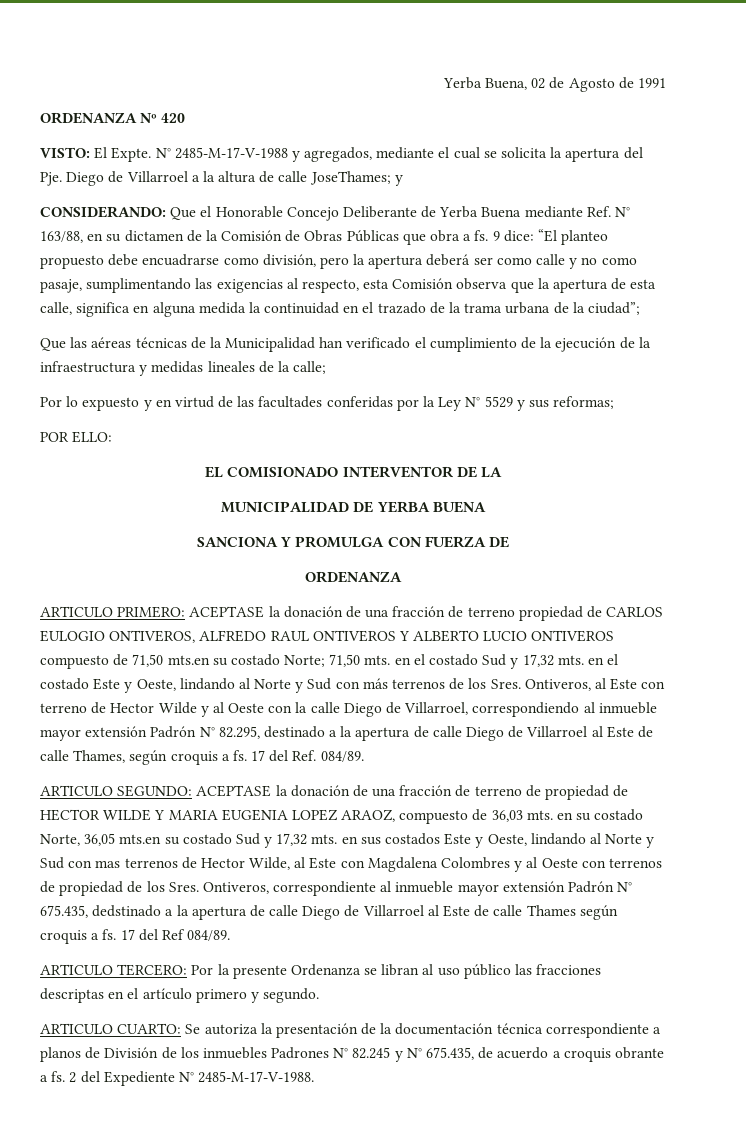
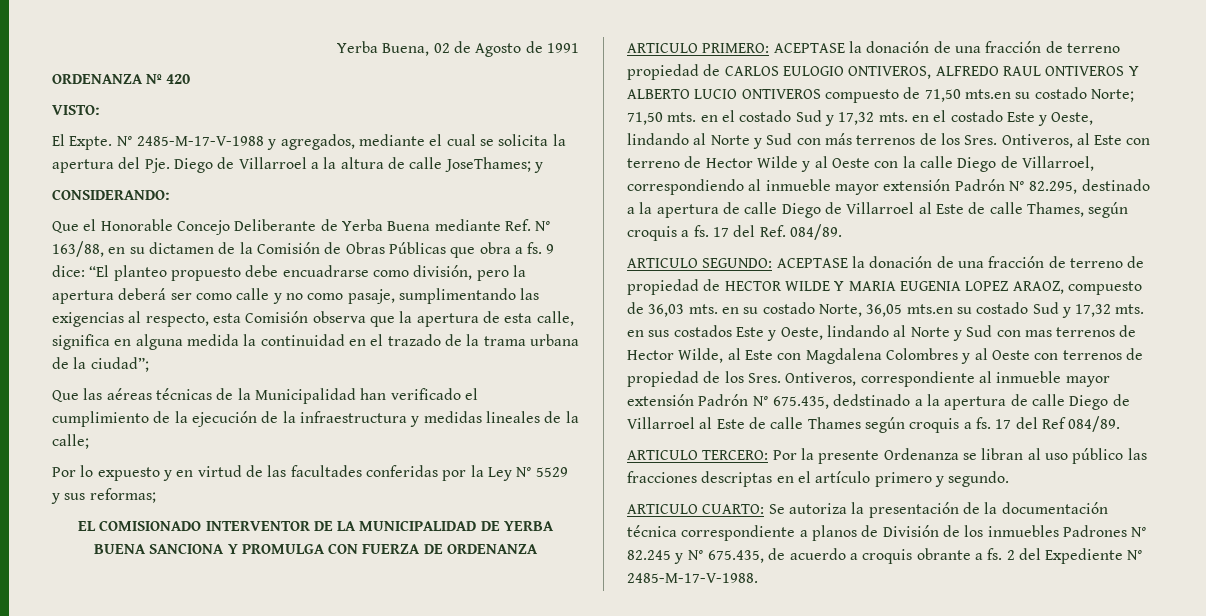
- VISTO: El Expte.
+ VISTO:
+ El Expte.
- CONSIDERANDO: Que el Honorable Concejo Deliberante de Yerba Buena mediante Ref. N° 163/88, en su dictamen de la Comisión de Obras Públicas que obra a fs.
+ CONSIDERANDO:
+ Que el Honorable Concejo Deliberante de Yerba Buena mediante Ref. N° 163/88, en su dictamen de la Comisión de Obras Públicas que obra a fs.
- POR ELLO:
- EL COMISIONADO INTERVENTOR DE LA
- MUNICIPALIDAD DE YERBA BUENA
- SANCIONA Y PROMULGA CON FUERZA DE
- ORDENANZA
+ EL COMISIONADO INTERVENTOR DE LA MUNICIPALIDAD DE YERBA BUENA SANCIONA Y PROMULGA CON FUERZA DE ORDENANZA

